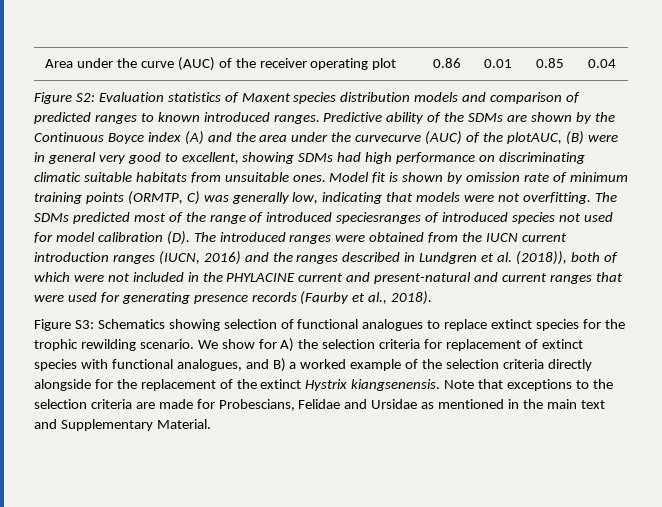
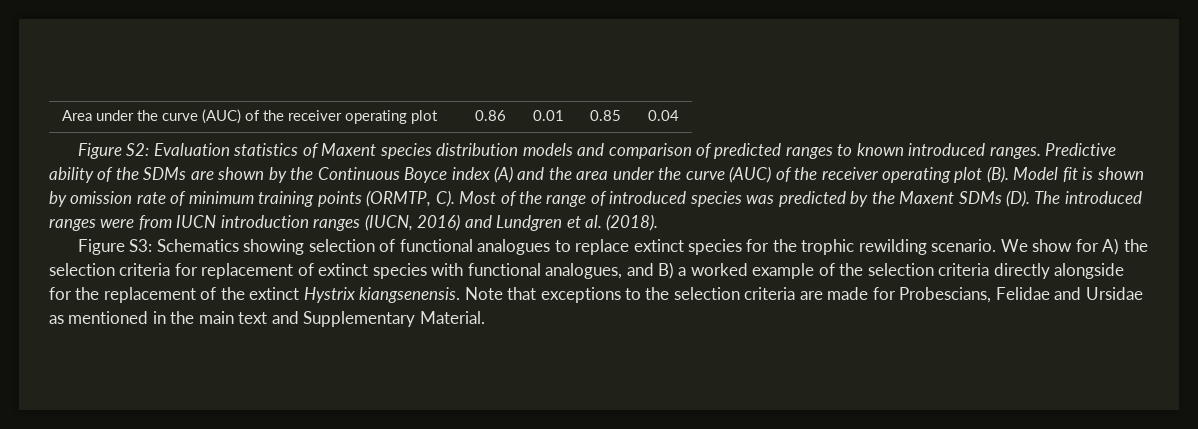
- Predictive ability of the SDMs are shown by the Continuous Boyce index (A) and the area under the curvecurve (AUC) of the plotAUC, (B) were in general very good to excellent, showing SDMs had high performance on discriminating climatic suitable habitats from unsuitable ones. Model fit is shown by omission rate of minimum training points (ORMTP, C) was generally low, indicating that models were not overfitting. The SDMs predicted most of the range of introduced speciesranges of introduced species not used for model calibration (D). The introduced ranges were obtained from the IUCN current introduction ranges (IUCN, 2016) and the ranges described in Lundgren et al. (2018)), both of which were not included in the PHYLACINE current and present-natural and current ranges that were used for generating presence records (Faurby et al., 2018).
+ Predictive ability of the SDMs are shown by the Continuous Boyce index (A) and the area under the curve (AUC) of the receiver operating plot (B). Model fit is shown by omission rate of minimum training points (ORMTP, C). Most of the range of introduced species was predicted by the Maxent SDMs (D). The introduced ranges were from IUCN introduction ranges (IUCN, 2016) and Lundgren et al. (2018).

